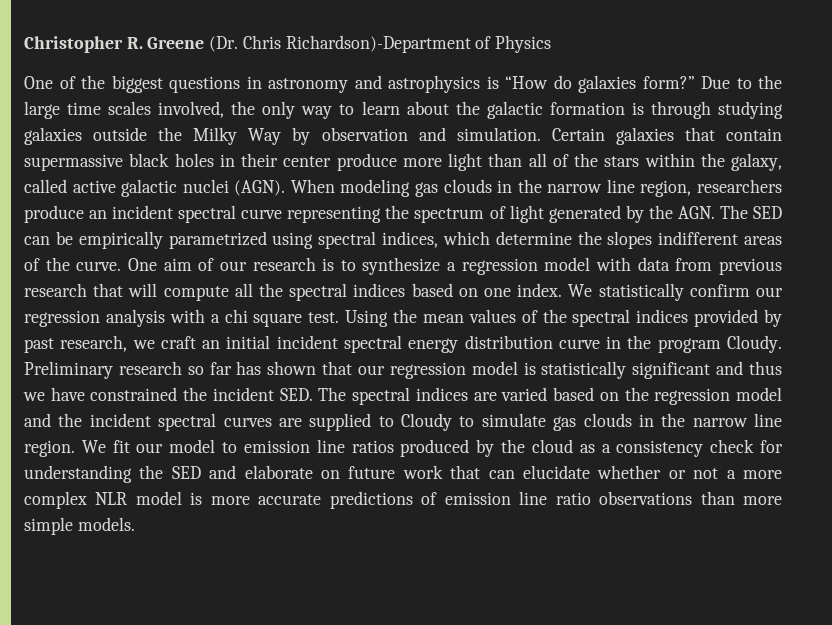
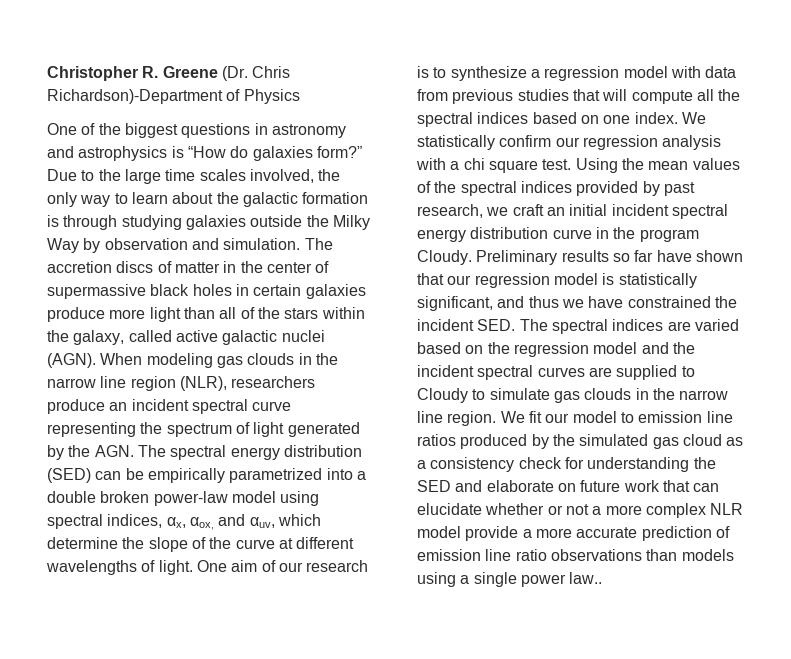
- Certain galaxies that contain supermassive black holes in their center produce more light than all of the stars within the galaxy, called active galactic nuclei (AGN).
+ The accretion discs of matter in the center of supermassive black holes in certain galaxies produce more light than all of the stars within the galaxy, called active galactic nuclei (AGN).
- When modeling gas clouds in the narrow line region, researchers produce an incident spectral curve representing the spectrum of light generated by the AGN. The SED can be empirically parametrized using spectral indices, which determine the slopes indifferent areas of the curve.
+ When modeling gas clouds in the narrow line region (NLR), researchers produce an incident spectral curve representing the spectrum of light generated by the AGN. The spectral energy distribution (SED) can be empirically parametrized into a double broken power-law model using spectral indices, αx, αox, and αuv, which determine the slope of the curve at different wavelengths of light.
- One aim of our research is to synthesize a regression model with data from previous research that will compute all the spectral indices based on one index.
+ One aim of our research is to synthesize a regression model with data from previous studies that will compute all the spectral indices based on one index.
- Preliminary research so far has shown that our regression model is statistically significant and thus we have constrained the incident SED. The spectral indices are varied based on the regression model and the incident spectral curves are supplied to Cloudy to simulate gas clouds in the narrow line region.
+ Preliminary results so far have shown that our regression model is statistically significant, and thus we have constrained the incident SED. The spectral indices are varied based on the regression model and the incident spectral curves are supplied to Cloudy to simulate gas clouds in the narrow line region.
- We fit our model to emission line ratios produced by the cloud as a consistency check for understanding the SED and elaborate on future work that can elucidate whether or not a more complex NLR model is more accurate predictions of emission line ratio observations than more simple models.
+ We fit our model to emission line ratios produced by the simulated gas cloud as a consistency check for understanding the SED and elaborate on future work that can elucidate whether or not a more complex NLR model provide a more accurate prediction of emission line ratio observations than models using a single power law..

